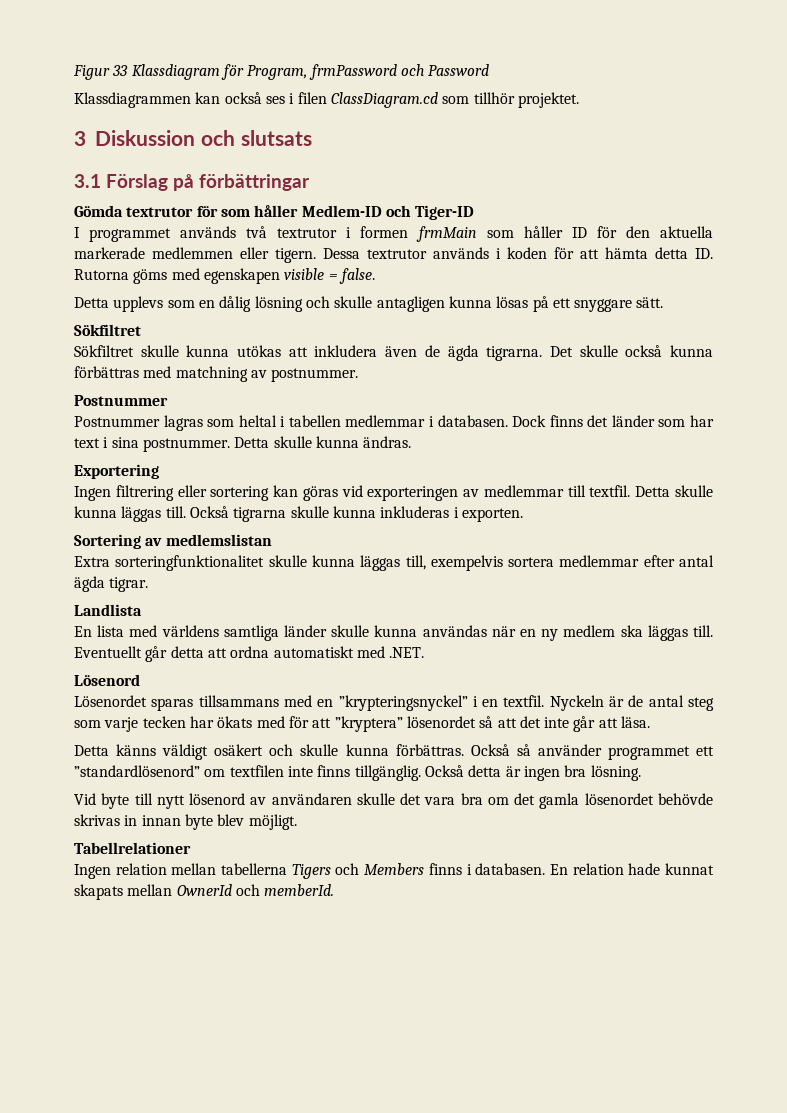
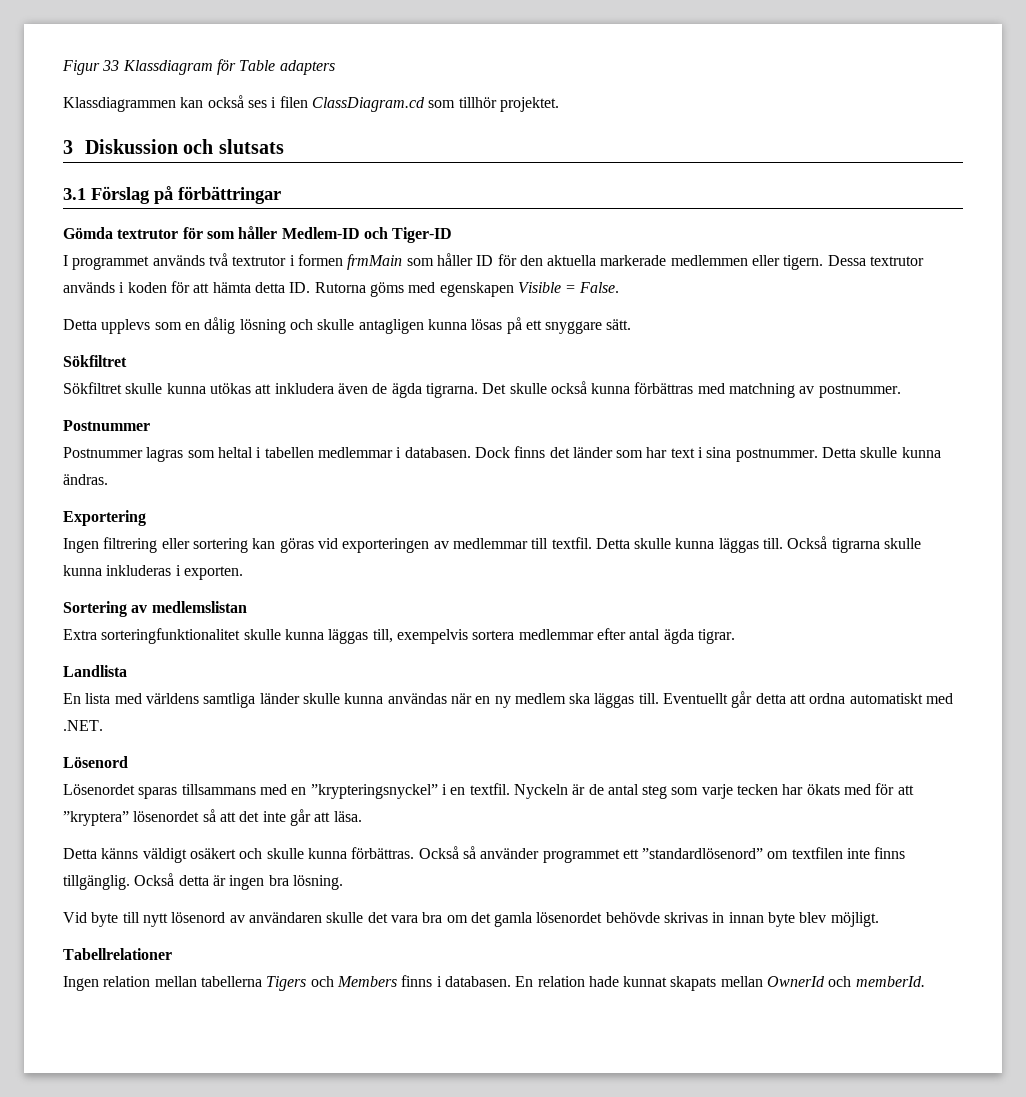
- Figur 33 Klassdiagram för Program, frmPassword och Password
+ Figur 33 Klassdiagram för Table adapters
- Dessa textrutor används i koden för att hämta detta ID. Rutorna göms med egenskapen visible = false.
+ Dessa textrutor används i koden för att hämta detta ID. Rutorna göms med egenskapen Visible = False.

